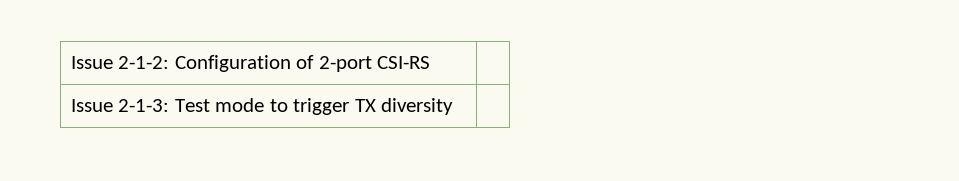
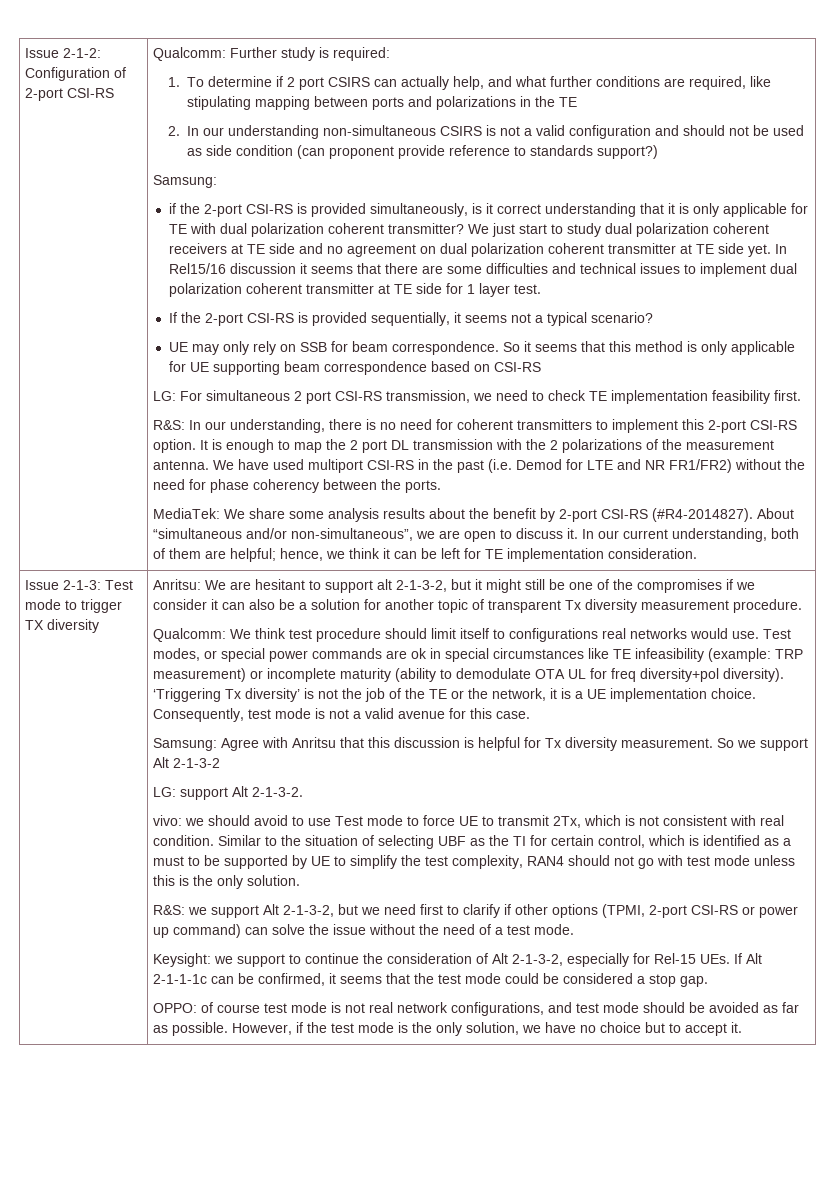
+ Qualcomm: Further study is required:
+ 1. To determine if 2 port CSIRS can actually help, and what further conditions are required, like stipulating mapping between ports and polarizations in the TE
+ 2. In our understanding non-simultaneous CSIRS is not a valid configuration and should not be used as side condition (can proponent provide reference to standards support?)
+ Samsung:
+ if the 2-port CSI-RS is provided simultaneously, is it correct understanding that it is only applicable for TE with dual polarization coherent transmitter? We just start to study dual polarization coherent receivers at TE side and no agreement on dual polarization coherent transmitter at TE side yet. In Rel15/16 discussion it seems that there are some difficulties and technical issues to implement dual polarization coherent transmitter at TE side for 1 layer test.
+ If the 2-port CSI-RS is provided sequentially, it seems not a typical scenario?
+ UE may only rely on SSB for beam correspondence. So it seems that this method is only applicable for UE supporting beam correspondence based on CSI-RS
+ LG: For simultaneous 2 port CSI-RS transmission, we need to check TE implementation feasibility first.
+ R&S: In our understanding, there is no need for coherent transmitters to implement this 2-port CSI-RS option. It is enough to map the 2 port DL transmission with the 2 polarizations of the measurement antenna. We have used multiport CSI-RS in the past (i.e. Demod for LTE and NR FR1/FR2) without the need for phase coherency between the ports.
+ MediaTek: We share some analysis results about the benefit by 2-port CSI-RS (#R4-2014827). About “simultaneous and/or non-simultaneous”, we are open to discuss it. In our current understanding, both of them are helpful; hence, we think it can be left for TE implementation consideration.
+ Anritsu: We are hesitant to support alt 2-1-3-2, but it might still be one of the compromises if we consider it can also be a solution for another topic of transparent Tx diversity measurement procedure.
+ Qualcomm: We think test procedure should limit itself to configurations real networks would use. Test modes, or special power commands are ok in special circumstances like TE infeasibility (example: TRP measurement) or incomplete maturity (ability to demodulate OTA UL for freq diversity+pol diversity). ‘Triggering Tx diversity’ is not the job of the TE or the network, it is a UE implementation choice. Consequently, test mode is not a valid avenue for this case.
+ Samsung: Agree with Anritsu that this discussion is helpful for Tx diversity measurement. So we support Alt 2-1-3-2
+ LG: support Alt 2-1-3-2.
+ vivo: we should avoid to use Test mode to force UE to transmit 2Tx, which is not consistent with real condition. Similar to the situation of selecting UBF as the TI for certain control, which is identified as a must to be supported by UE to simplify the test complexity, RAN4 should not go with test mode unless this is the only solution.
+ R&S: we support Alt 2-1-3-2, but we need first to clarify if other options (TPMI, 2-port CSI-RS or power up command) can solve the issue without the need of a test mode.
+ Keysight: we support to continue the consideration of Alt 2-1-3-2, especially for Rel-15 UEs. If Alt 2-1-1-1c can be confirmed, it seems that the test mode could be considered a stop gap.
+ OPPO: of course test mode is not real network configurations, and test mode should be avoided as far as possible. However, if the test mode is the only solution, we have no choice but to accept it.

